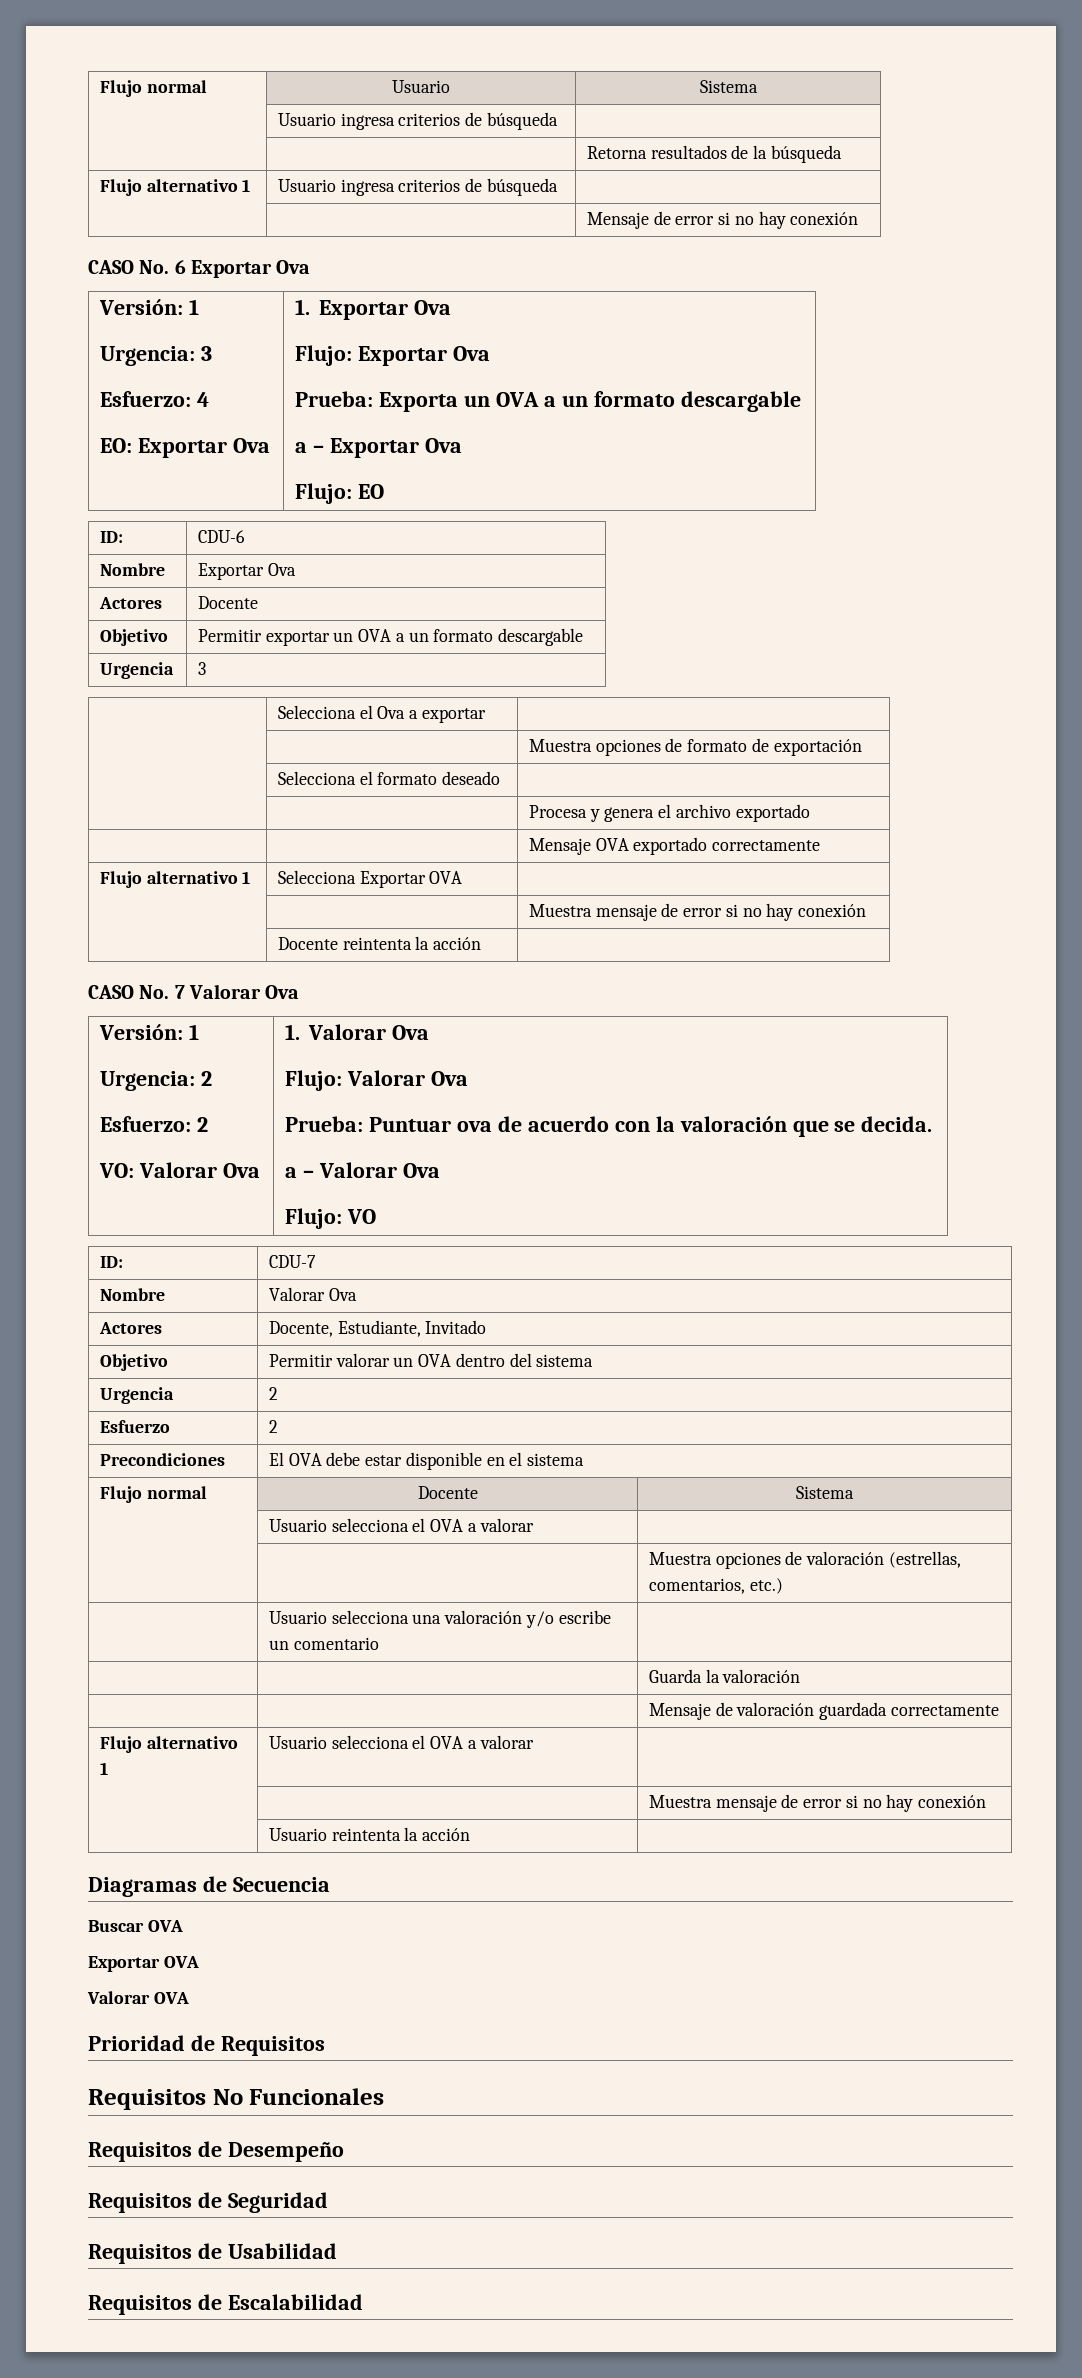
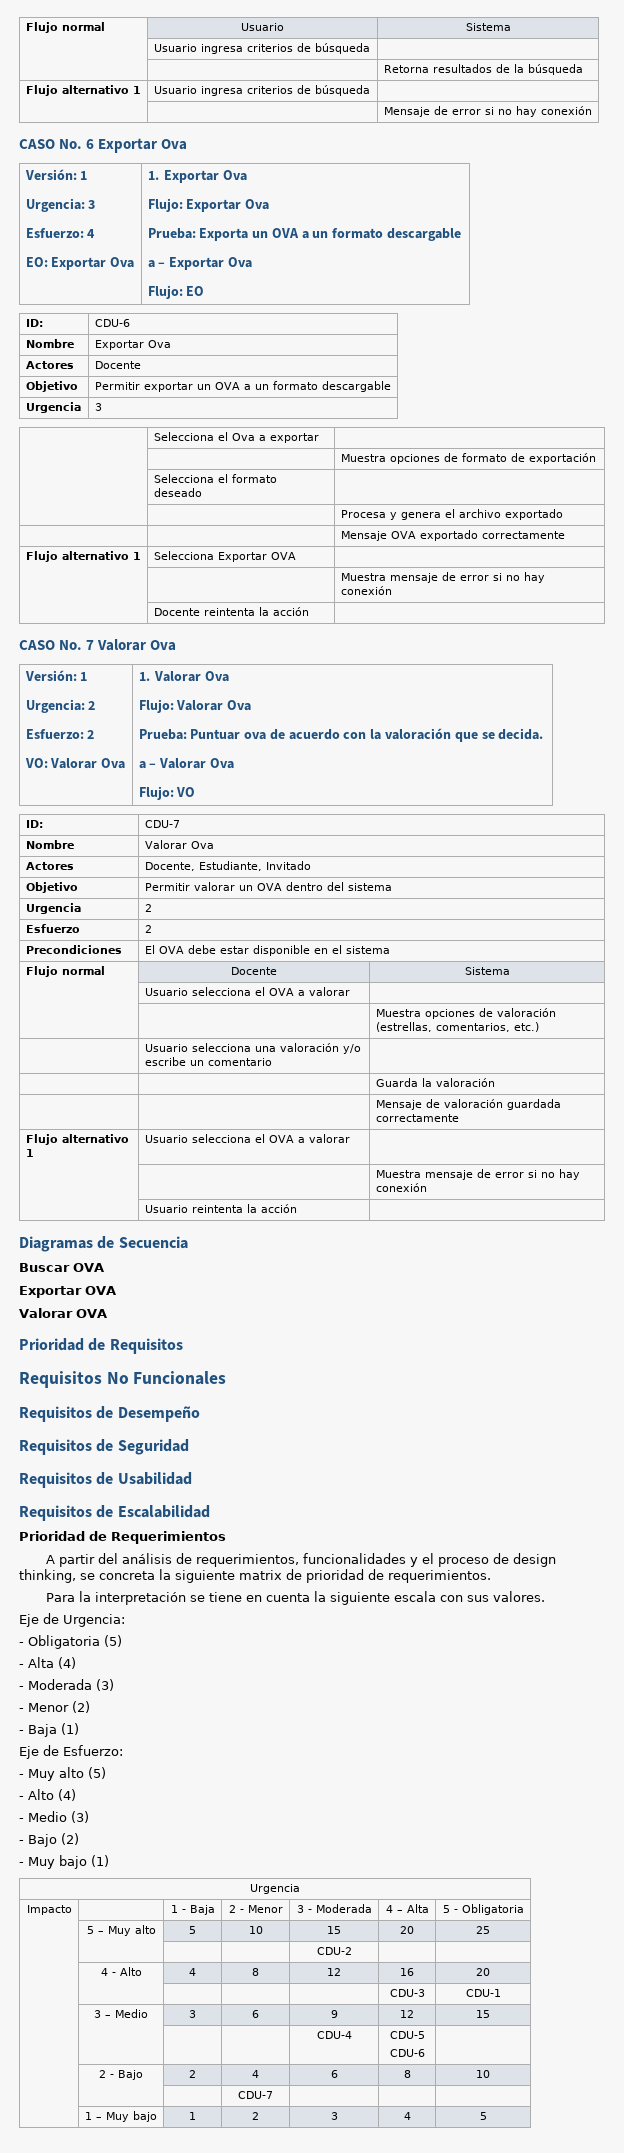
+ Prioridad de Requerimientos
+ A partir del análisis de requerimientos, funcionalidades y el proceso de design thinking, se concreta la siguiente matrix de prioridad de requerimientos.
+ Para la interpretación se tiene en cuenta la siguiente escala con sus valores.
+ Eje de Urgencia:
+ - Obligatoria (5)
+ - Alta (4)
+ - Moderada (3)
+ - Menor (2)
+ - Baja (1)
+ Eje de Esfuerzo:
+ - Muy alto (5)
+ - Alto (4)
+ - Medio (3)
+ - Bajo (2)
+ - Muy bajo (1)
+ Urgencia
+ Impacto | | 1 - Baja | 2 - Menor | 3 - Moderada | 4 – Alta | 5 - Obligatoria
+ | 5 – Muy alto | 5 | 10 | 15 | 20 | 25
+ | | | | CDU-2 | |
+ | 4 - Alto | 4 | 8 | 12 | 16 | 20
+ | | | | | CDU-3 | CDU-1
+ | 3 – Medio | 3 | 6 | 9 | 12 | 15
+ | | | | CDU-4 | CDU-5
+ CDU-6 |
+ | 2 - Bajo | 2 | 4 | 6 | 8 | 10
+ | | | CDU-7 | | |
+ | 1 – Muy bajo | 1 | 2 | 3 | 4 | 5

